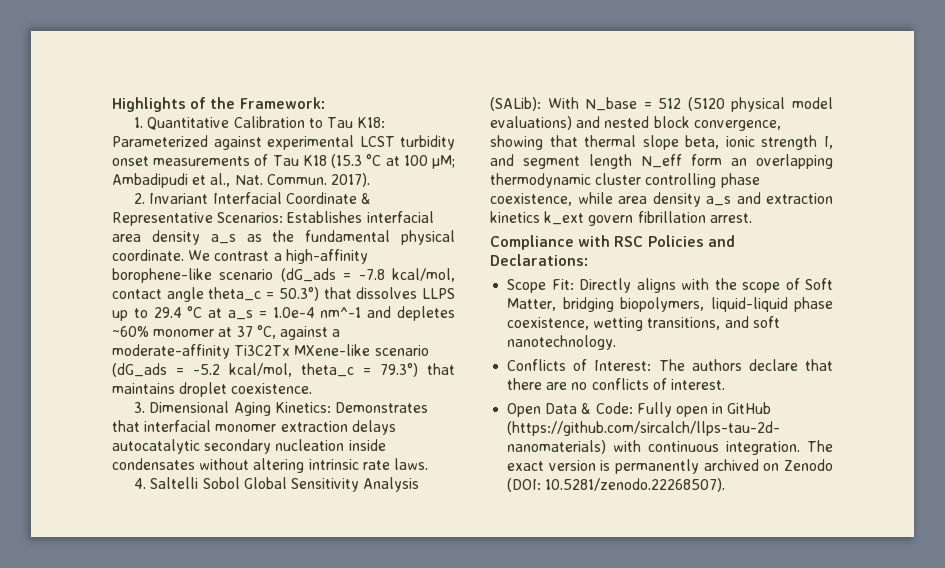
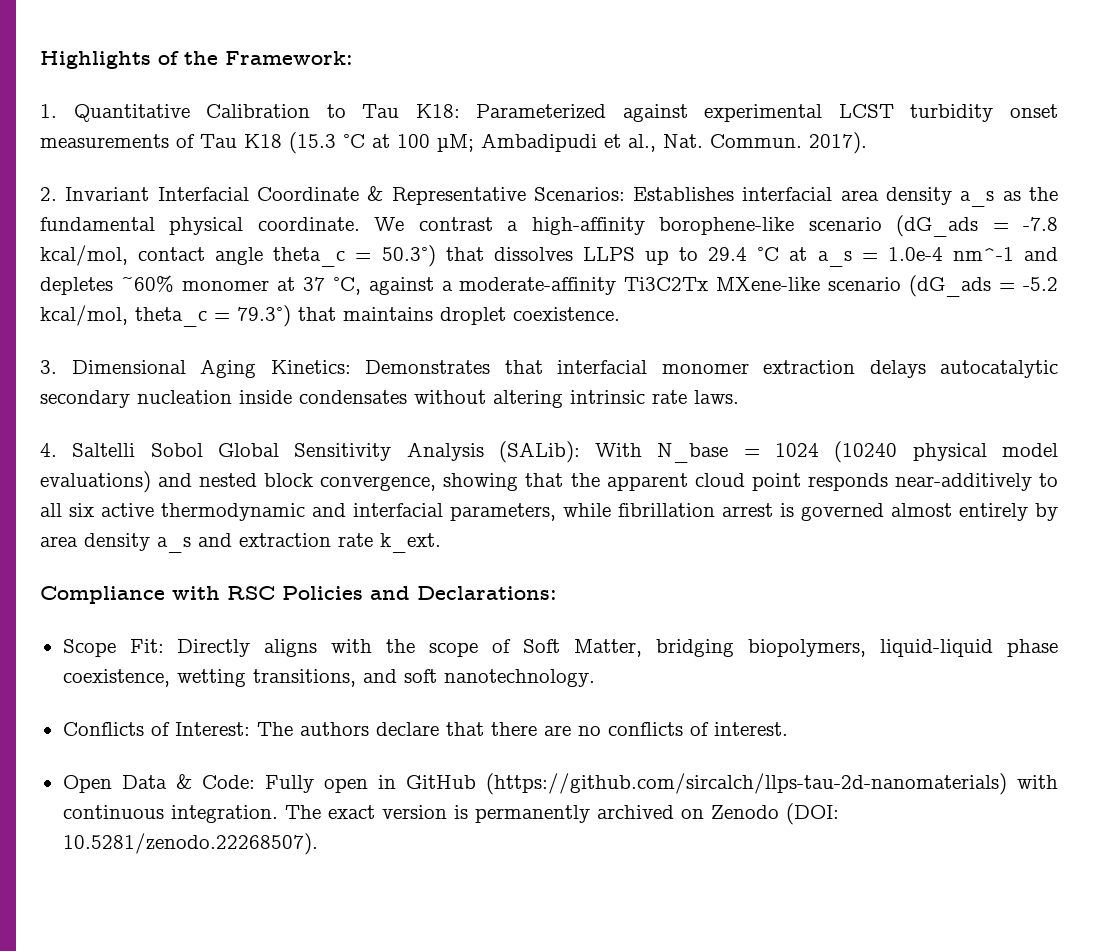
- 4. Saltelli Sobol Global Sensitivity Analysis (SALib): With N_base = 512 (5120 physical model evaluations) and nested block convergence, showing that thermal slope beta, ionic strength I, and segment length N_eff form an overlapping thermodynamic cluster controlling phase coexistence, while area density a_s and extraction kinetics k_ext govern fibrillation arrest.
+ 4. Saltelli Sobol Global Sensitivity Analysis (SALib): With N_base = 1024 (10240 physical model evaluations) and nested block convergence, showing that the apparent cloud point responds near-additively to all six active thermodynamic and interfacial parameters, while fibrillation arrest is governed almost entirely by area density a_s and extraction rate k_ext.

